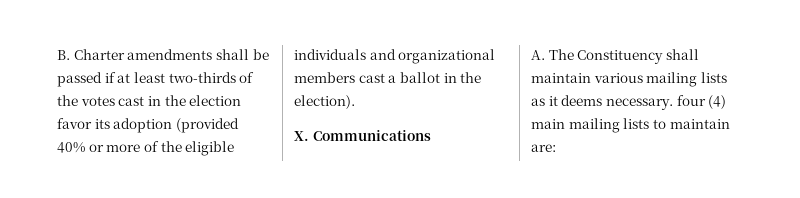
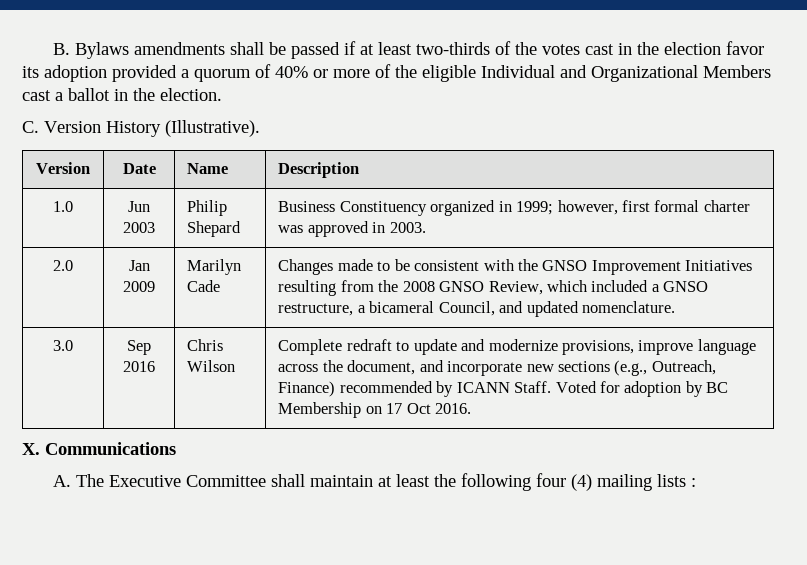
- B. Charter amendments shall be passed if at least two-thirds of the votes cast in the election favor its adoption (provided 40% or more of the eligible individuals and organizational members cast a ballot in the election).
+ B. Bylaws amendments shall be passed if at least two-thirds of the votes cast in the election favor its adoption provided a quorum of 40% or more of the eligible Individual and Organizational Members cast a ballot in the election.
+ C. Version History (Illustrative).
+ Version | Date | Name | Description
+ 1.0 | Jun 2003 | Philip Shepard | Business Constituency organized in 1999; however, first formal charter was approved in 2003.
+ 2.0 | Jan 2009 | Marilyn Cade | Changes made to be consistent with the GNSO Improvement Initiatives resulting from the 2008 GNSO Review, which included a GNSO restructure, a bicameral Council, and updated nomenclature.
+ 3.0 | Sep 2016 | Chris Wilson | Complete redraft to update and modernize provisions, improve language across the document, and incorporate new sections (e.g., Outreach, Finance) recommended by ICANN Staff. Voted for adoption by BC Membership on 17 Oct 2016.
  X. Communications
- A. The Constituency shall maintain various mailing lists as it deems necessary. four (4) main mailing lists to maintain are:
+ A. The Executive Committee shall maintain at least the following four (4) mailing lists :

